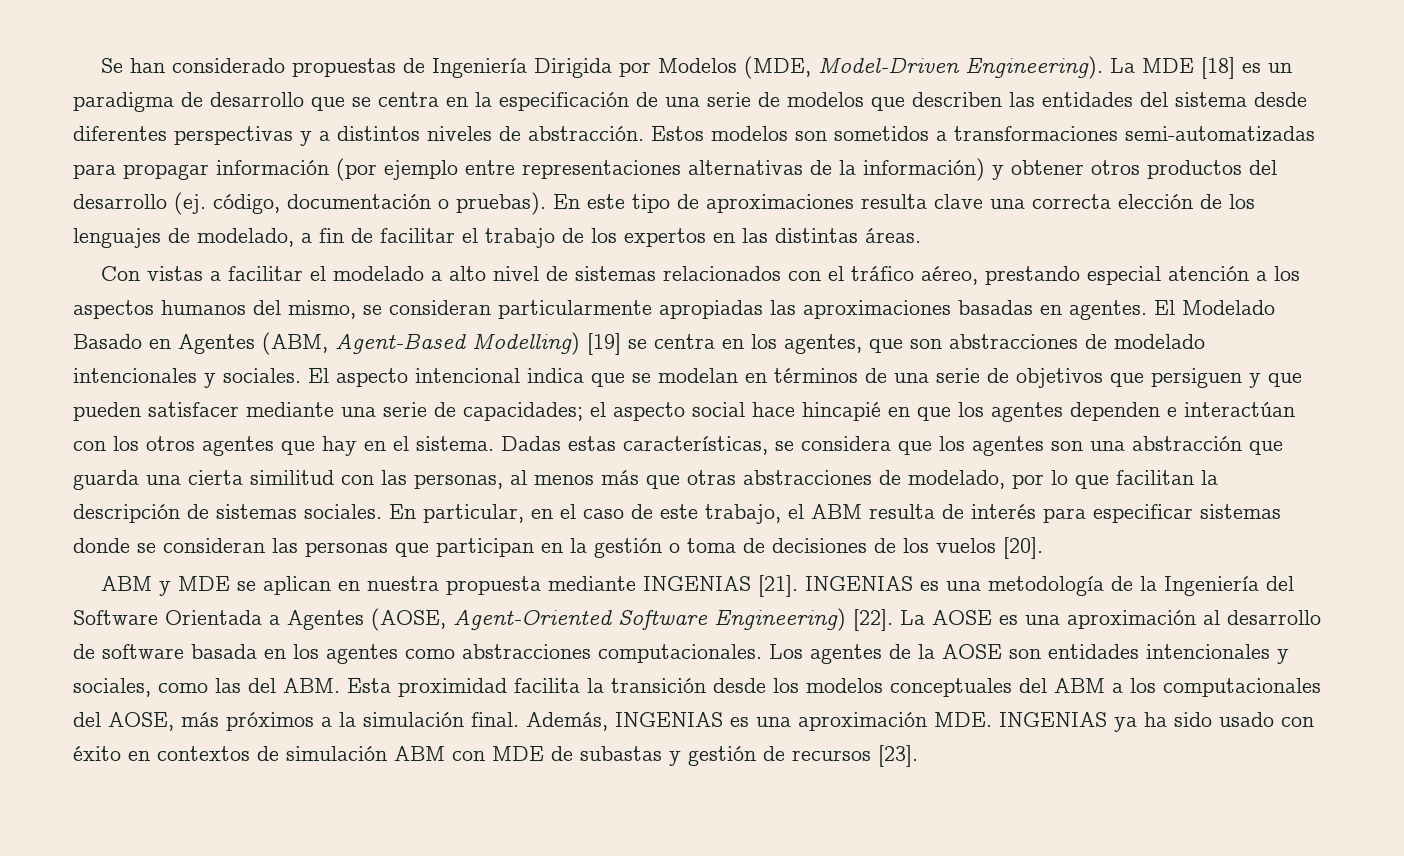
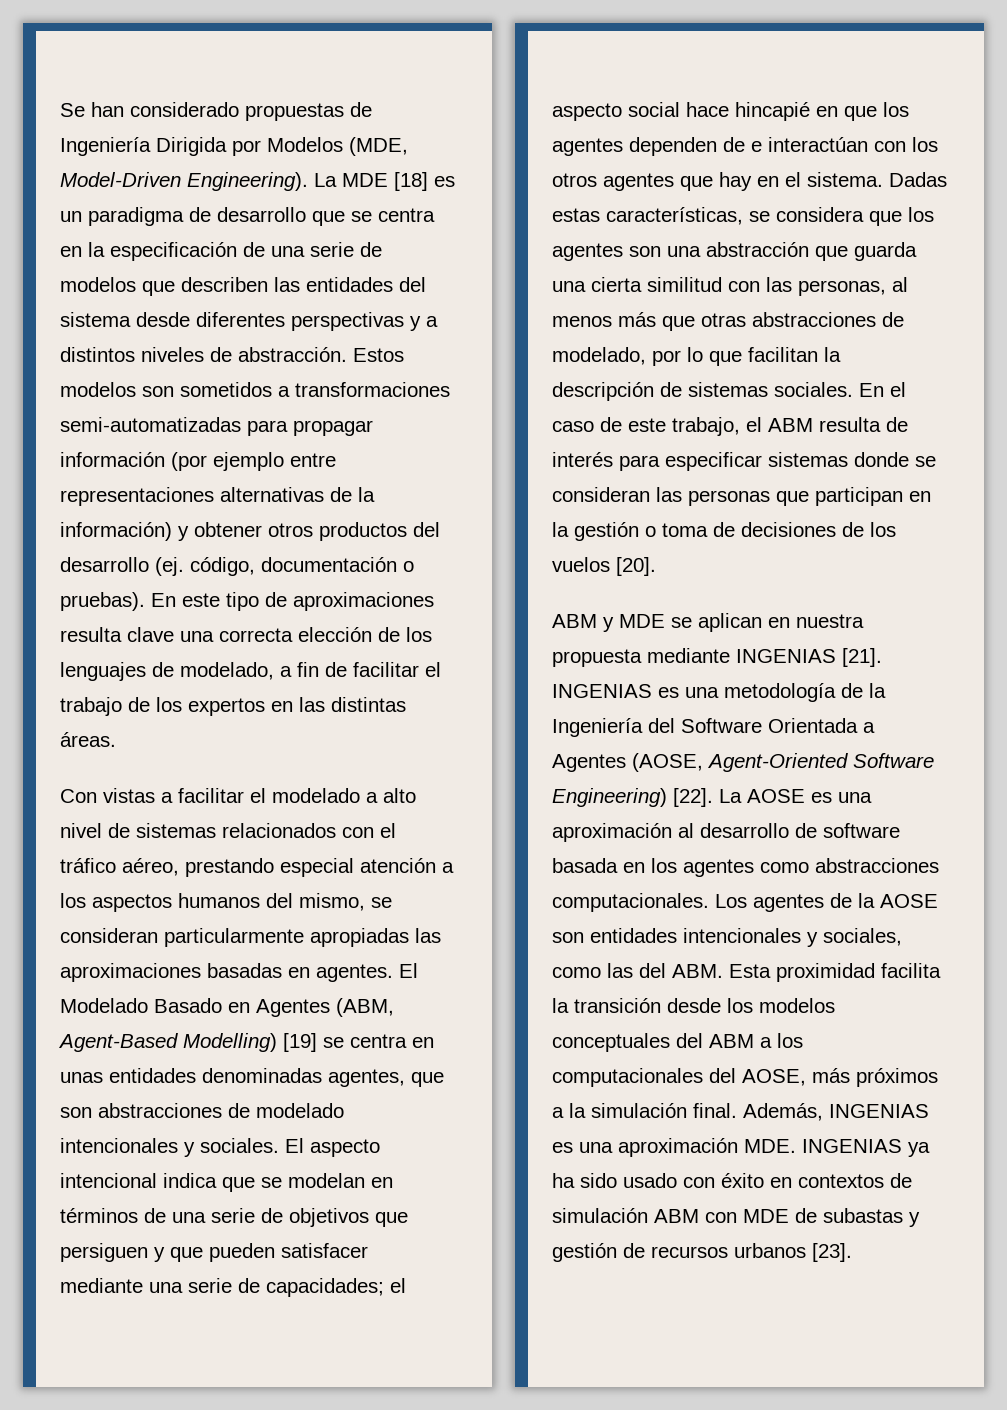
- El Modelado Basado en Agentes (ABM, Agent-Based Modelling) [19] se centra en los agentes, que son abstracciones de modelado intencionales y sociales.
+ El Modelado Basado en Agentes (ABM, Agent-Based Modelling) [19] se centra en unas entidades denominadas agentes, que son abstracciones de modelado intencionales y sociales.
- El aspecto intencional indica que se modelan en términos de una serie de objetivos que persiguen y que pueden satisfacer mediante una serie de capacidades; el aspecto social hace hincapié en que los agentes dependen e interactúan con los otros agentes que hay en el sistema.
+ El aspecto intencional indica que se modelan en términos de una serie de objetivos que persiguen y que pueden satisfacer mediante una serie de capacidades; el aspecto social hace hincapié en que los agentes dependen de e interactúan con los otros agentes que hay en el sistema.
- En particular, en el caso de este trabajo, el ABM resulta de interés para especificar sistemas donde se consideran las personas que participan en la gestión o toma de decisiones de los vuelos [20].
+ En el caso de este trabajo, el ABM resulta de interés para especificar sistemas donde se consideran las personas que participan en la gestión o toma de decisiones de los vuelos [20].
- Además, INGENIAS es una aproximación MDE. INGENIAS ya ha sido usado con éxito en contextos de simulación ABM con MDE de subastas y gestión de recursos [23].
+ Además, INGENIAS es una aproximación MDE. INGENIAS ya ha sido usado con éxito en contextos de simulación ABM con MDE de subastas y gestión de recursos urbanos [23].

